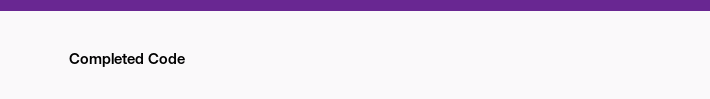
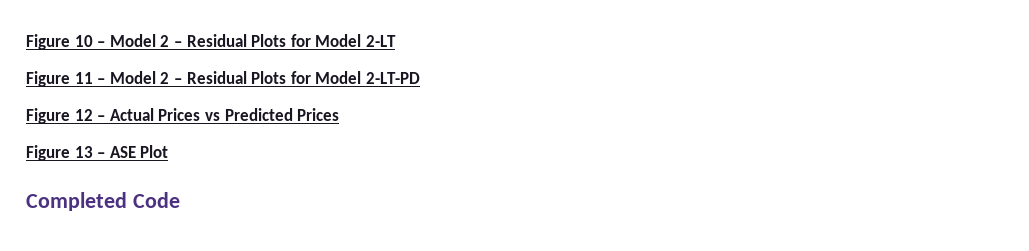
+ Figure 10 – Model 2 – Residual Plots for Model 2-LT
+ Figure 11 – Model 2 – Residual Plots for Model 2-LT-PD
+ Figure 12 – Actual Prices vs Predicted Prices
+ Figure 13 – ASE Plot

